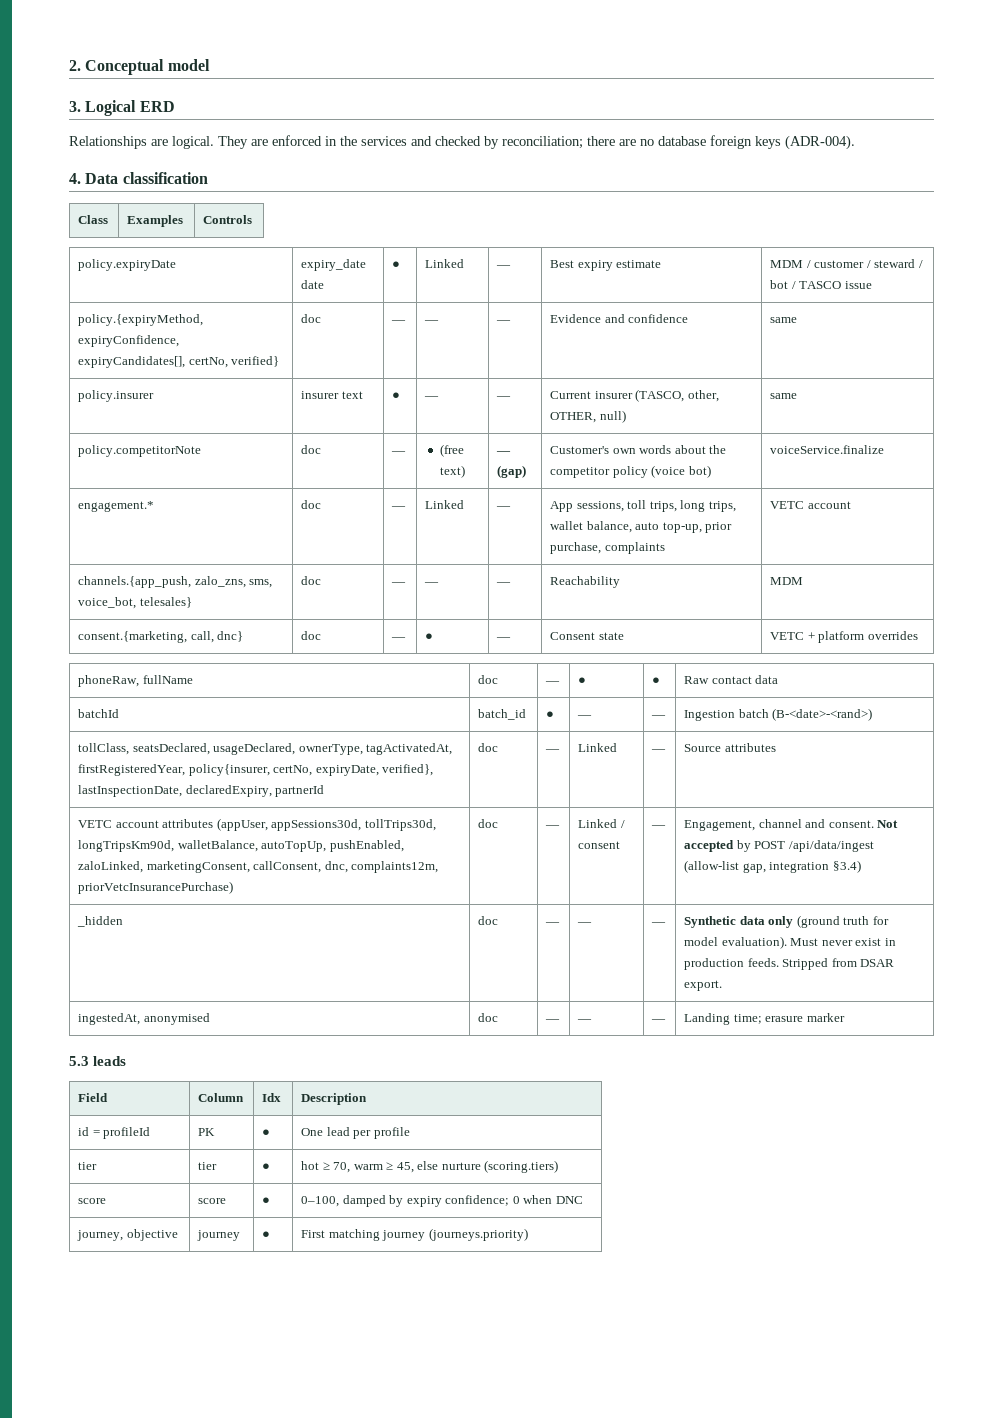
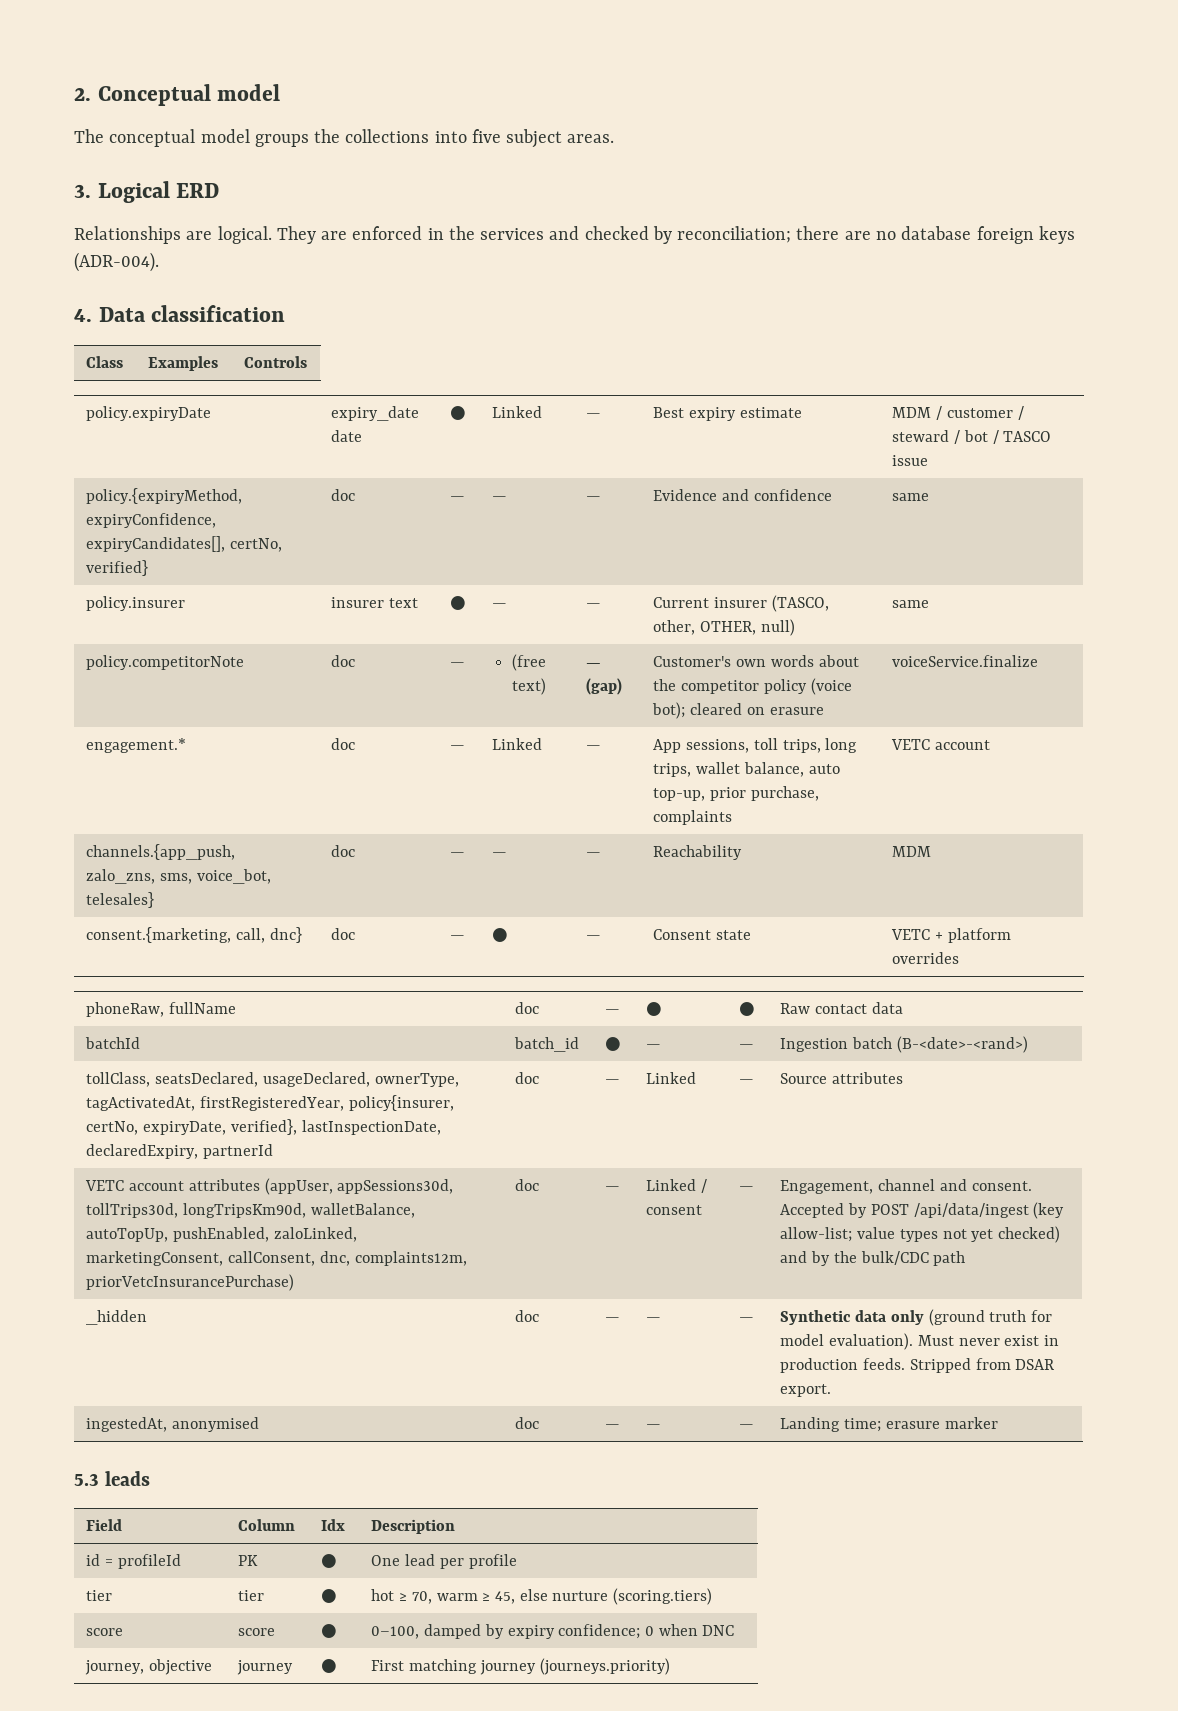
+ The conceptual model groups the collections into five subject areas.
- policy.competitorNote | doc | — | (free text) | — (gap) | Customer's own words about the competitor policy (voice bot) | voiceService.finalize
+ policy.competitorNote | doc | — | (free text) | — (gap) | Customer's own words about the competitor policy (voice bot); cleared on erasure | voiceService.finalize
- Not accepted by POST /api/data/ingest (allow-list gap, integration §3.4)
+ Accepted by POST /api/data/ingest (key allow-list; value types not yet checked) and by the bulk/CDC path

